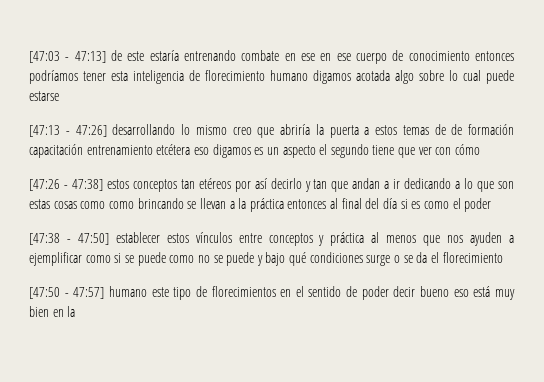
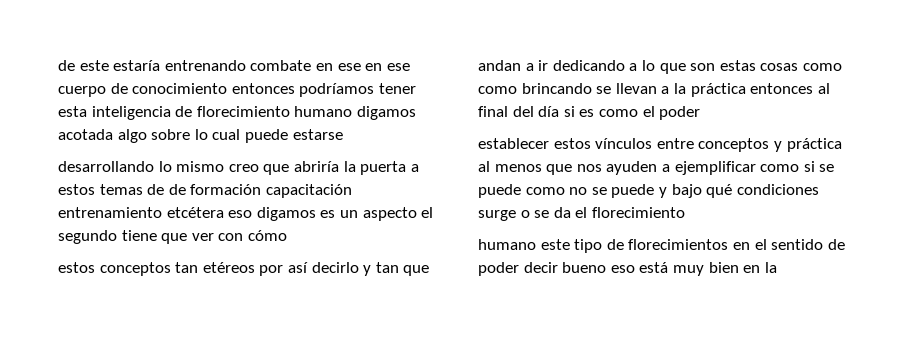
- [47:03 - 47:13] de este estaría entrenando combate en ese en ese cuerpo de conocimiento entonces podríamos tener esta inteligencia de florecimiento humano digamos acotada algo sobre lo cual puede estarse
+ de este estaría entrenando combate en ese en ese cuerpo de conocimiento entonces podríamos tener esta inteligencia de florecimiento humano digamos acotada algo sobre lo cual puede estarse
- [47:13 - 47:26] desarrollando lo mismo creo que abriría la puerta a estos temas de de formación capacitación entrenamiento etcétera eso digamos es un aspecto el segundo tiene que ver con cómo
+ desarrollando lo mismo creo que abriría la puerta a estos temas de de formación capacitación entrenamiento etcétera eso digamos es un aspecto el segundo tiene que ver con cómo
- [47:26 - 47:38] estos conceptos tan etéreos por así decirlo y tan que andan a ir dedicando a lo que son estas cosas como como brincando se llevan a la práctica entonces al final del día si es como el poder
+ estos conceptos tan etéreos por así decirlo y tan que andan a ir dedicando a lo que son estas cosas como como brincando se llevan a la práctica entonces al final del día si es como el poder
- [47:38 - 47:50] establecer estos vínculos entre conceptos y práctica al menos que nos ayuden a ejemplificar como si se puede como no se puede y bajo qué condiciones surge o se da el florecimiento
+ establecer estos vínculos entre conceptos y práctica al menos que nos ayuden a ejemplificar como si se puede como no se puede y bajo qué condiciones surge o se da el florecimiento
- [47:50 - 47:57] humano este tipo de florecimientos en el sentido de poder decir bueno eso está muy bien en la
+ humano este tipo de florecimientos en el sentido de poder decir bueno eso está muy bien en la

